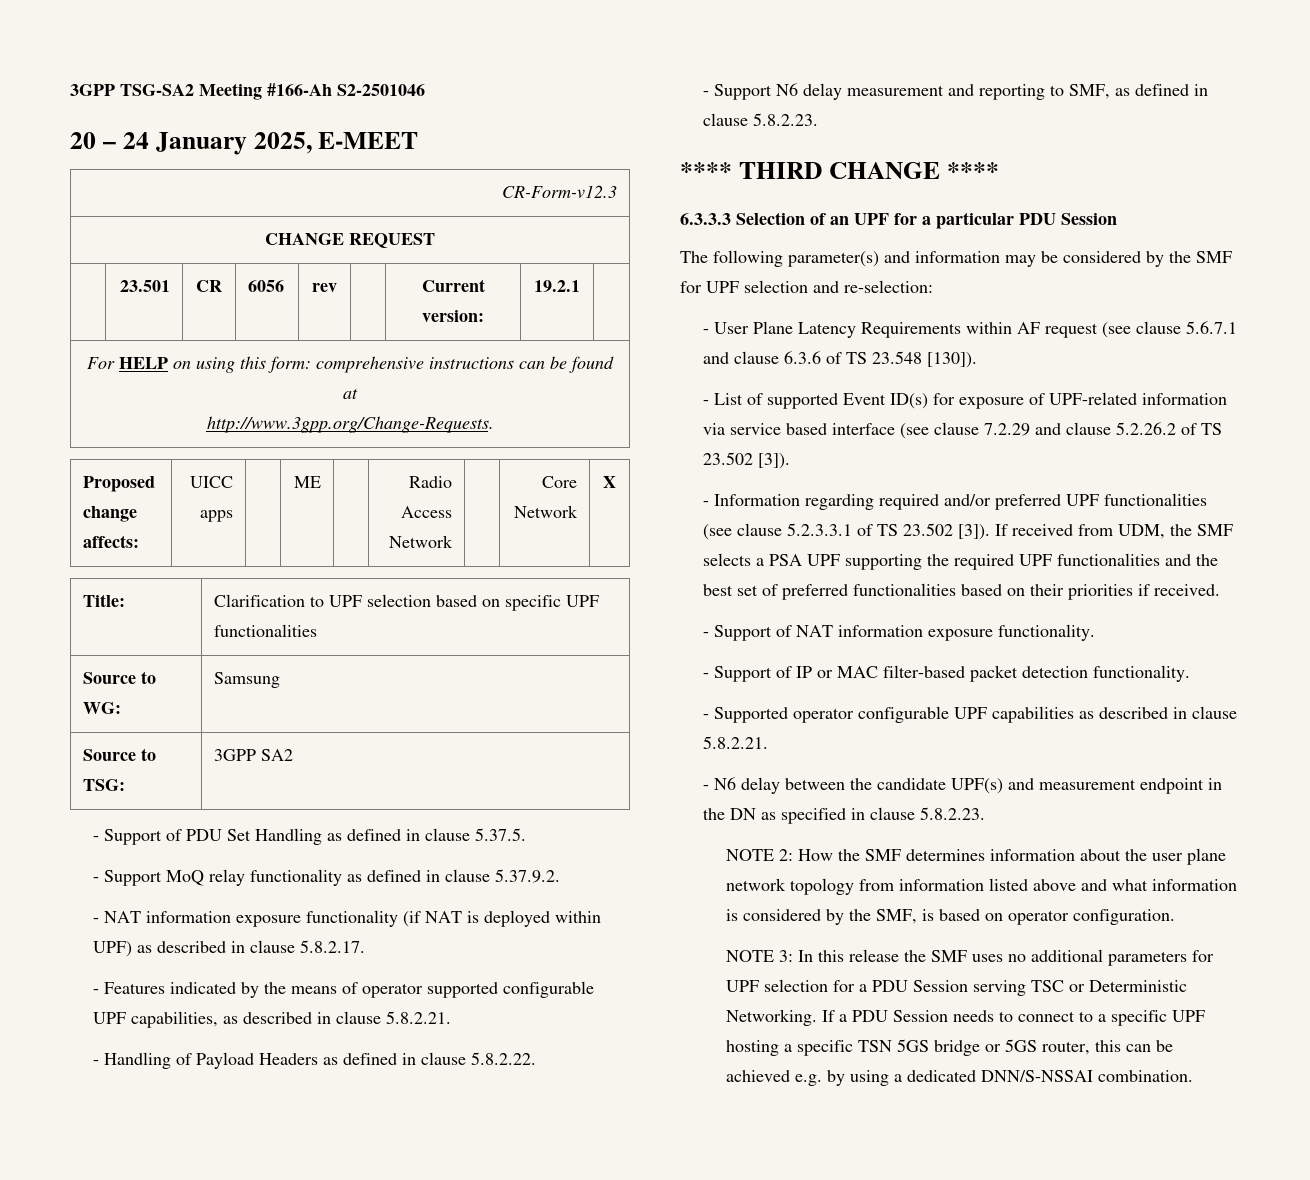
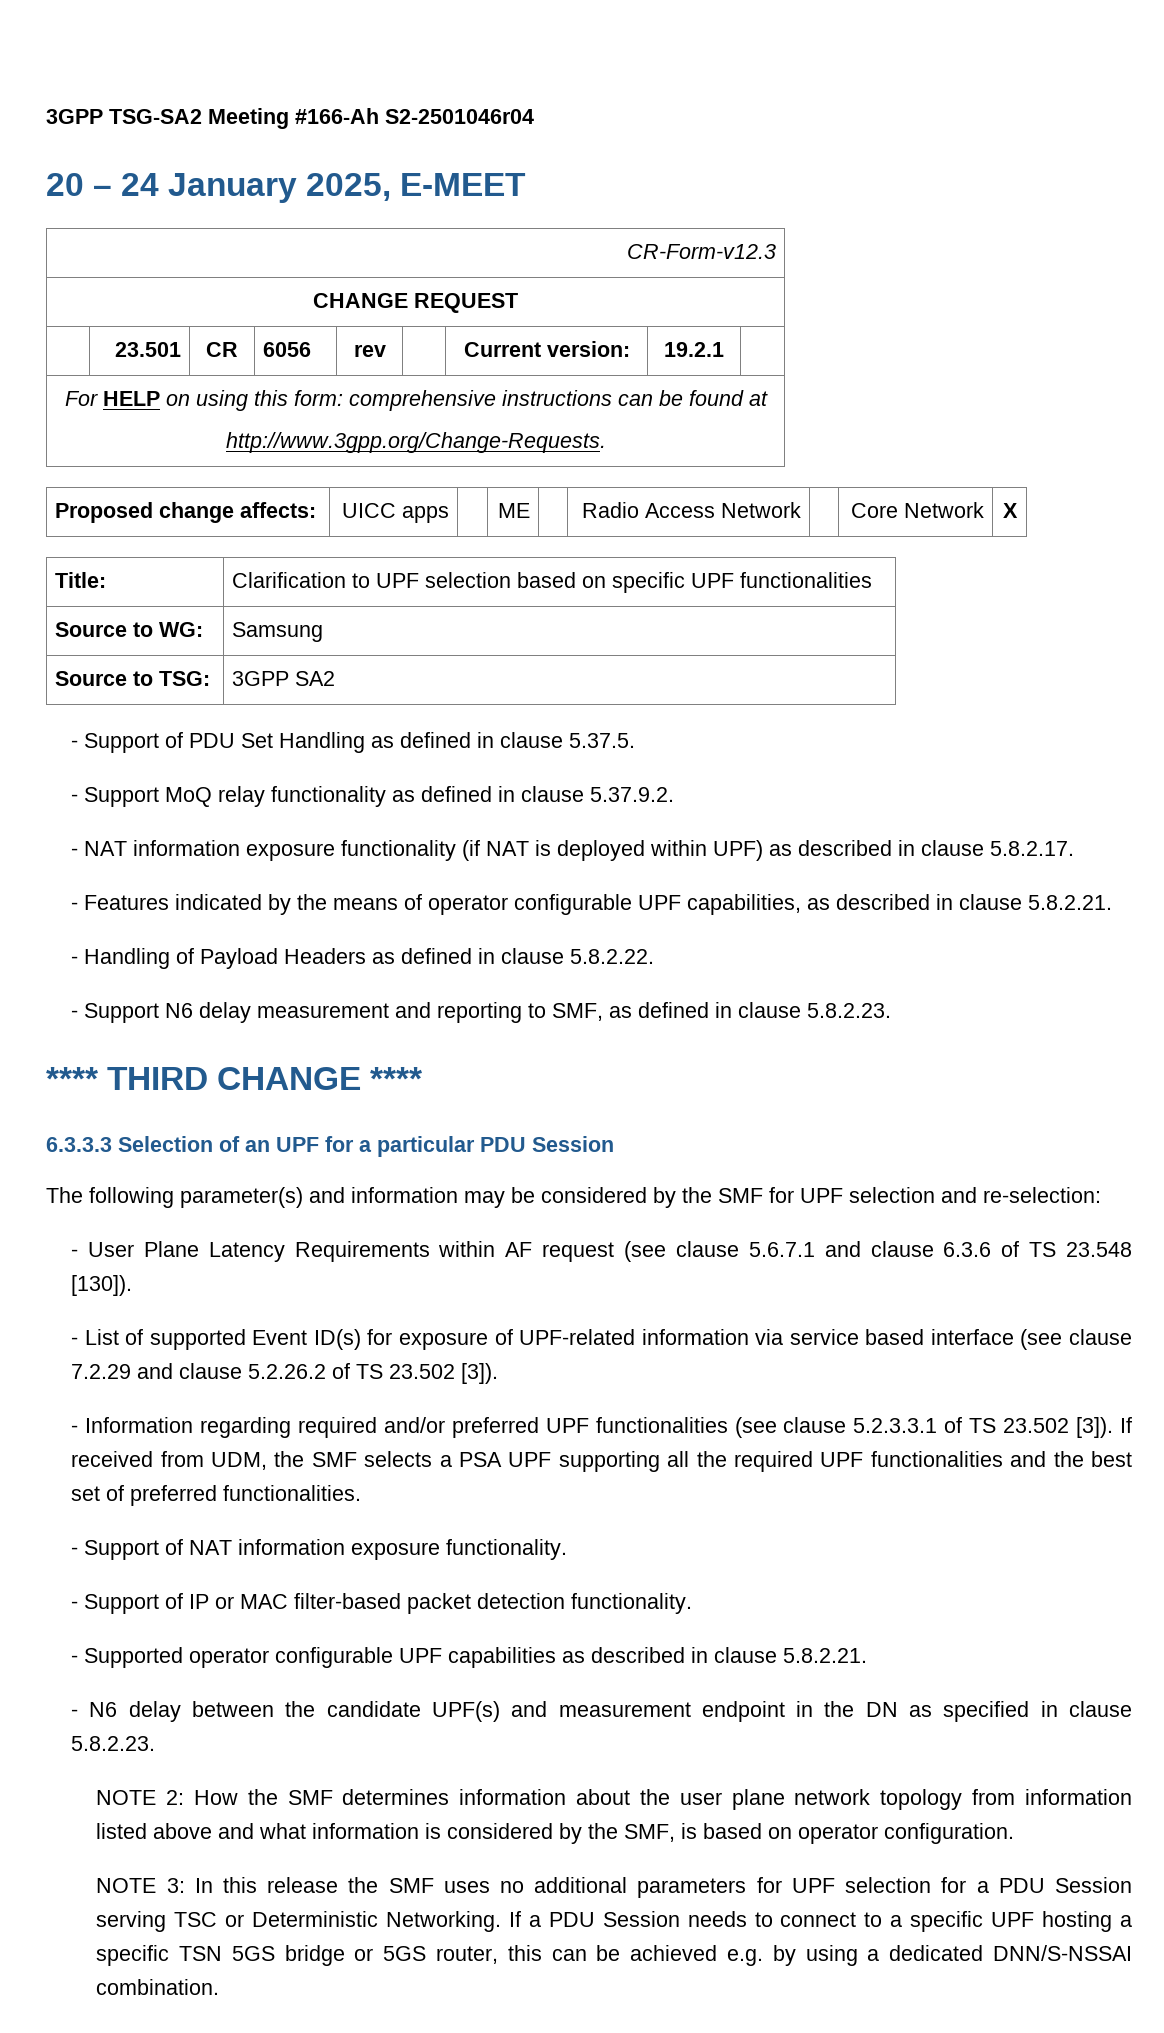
- 3GPP TSG-SA2 Meeting #166-Ah S2-2501046
+ 3GPP TSG-SA2 Meeting #166-Ah S2-2501046r04
- - Features indicated by the means of operator supported configurable UPF capabilities, as described in clause 5.8.2.21.
+ - Features indicated by the means of operator configurable UPF capabilities, as described in clause 5.8.2.21.
- If received from UDM, the SMF selects a PSA UPF supporting the required UPF functionalities and the best set of preferred functionalities based on their priorities if received.
+ If received from UDM, the SMF selects a PSA UPF supporting all the required UPF functionalities and the best set of preferred functionalities.

